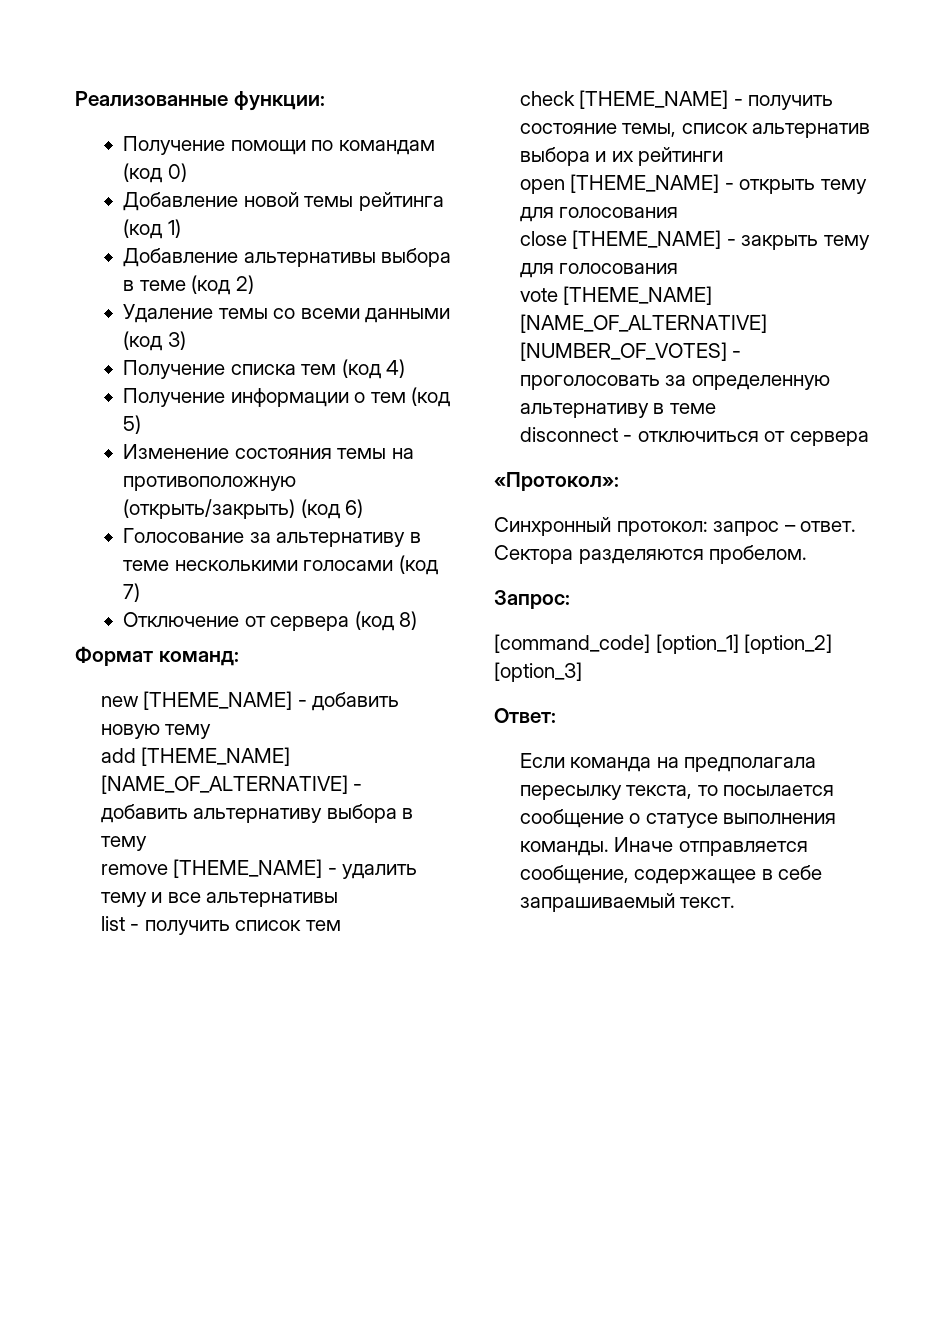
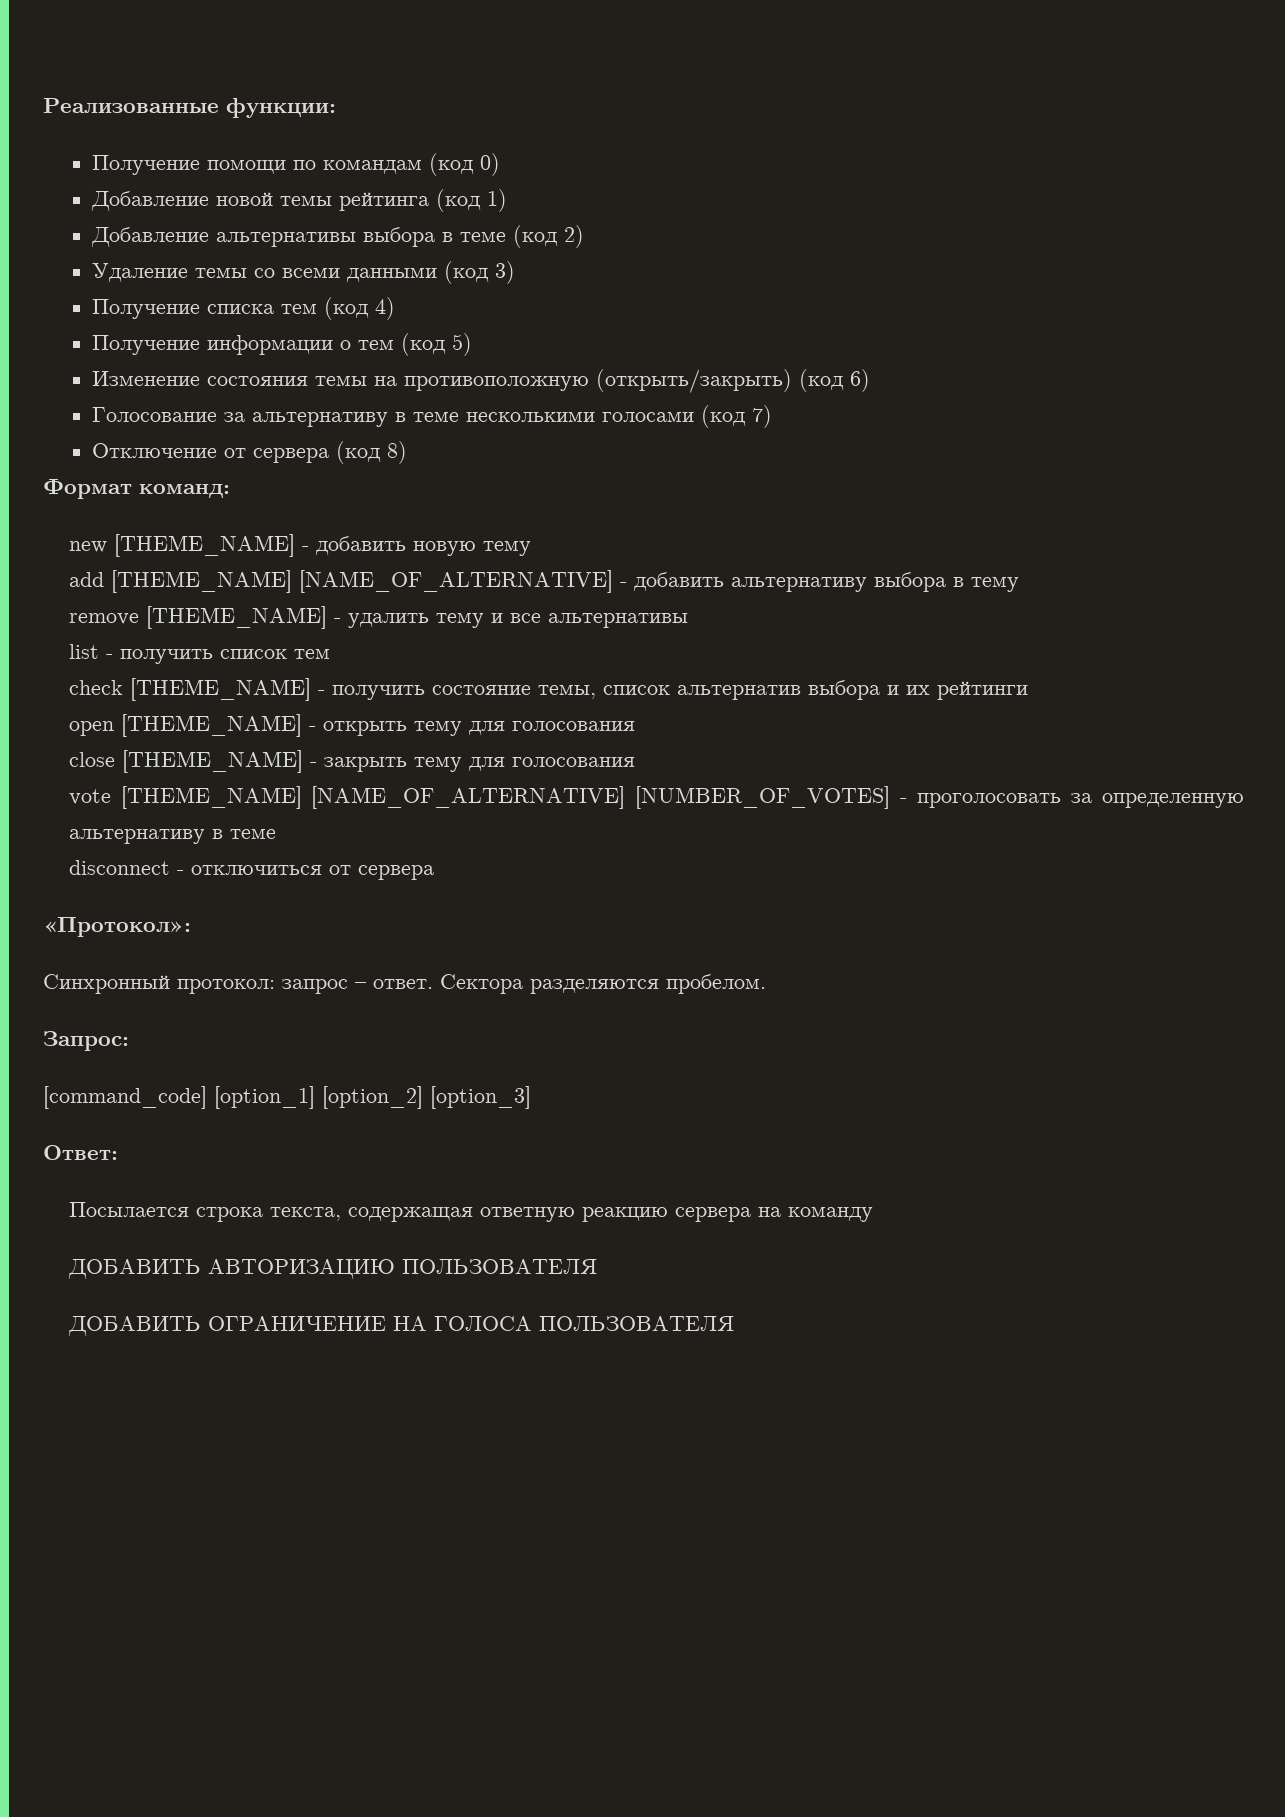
- Если команда на предполагала пересылку текста, то посылается сообщение о статусе выполнения команды. Иначе отправляется сообщение, содержащее в себе запрашиваемый текст.
+ Посылается строка текста, содержащая ответную реакцию сервера на команду
+ ДОБАВИТЬ АВТОРИЗАЦИЮ ПОЛЬЗОВАТЕЛЯ
+ ДОБАВИТЬ ОГРАНИЧЕНИЕ НА ГОЛОСА ПОЛЬЗОВАТЕЛЯ

